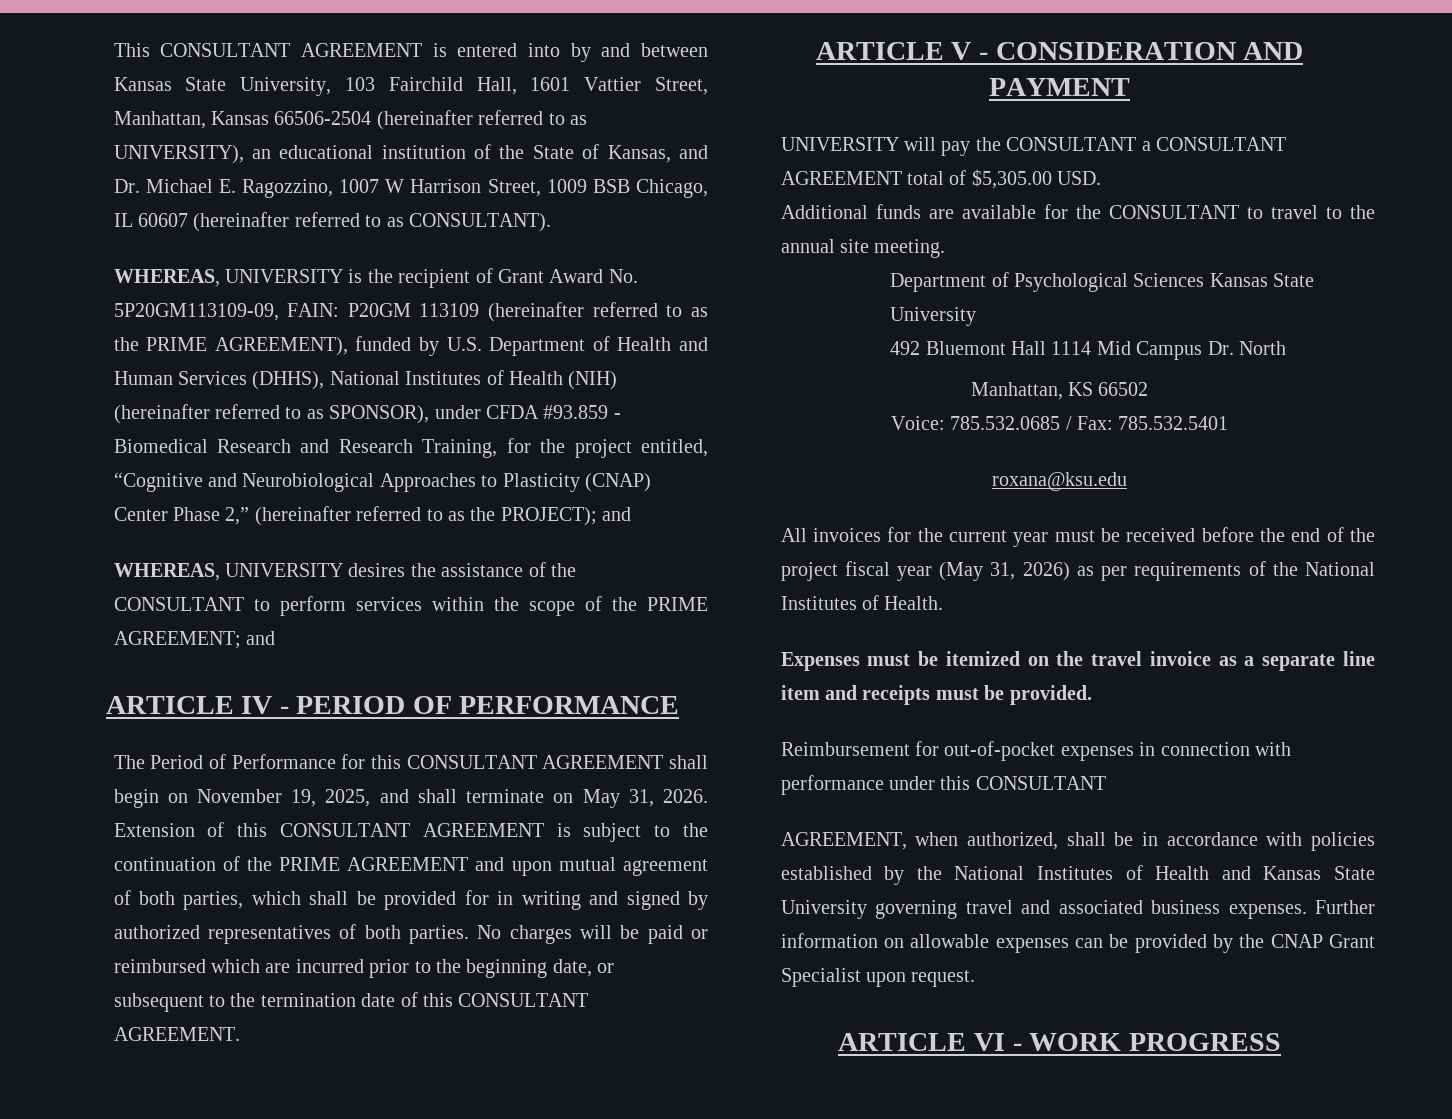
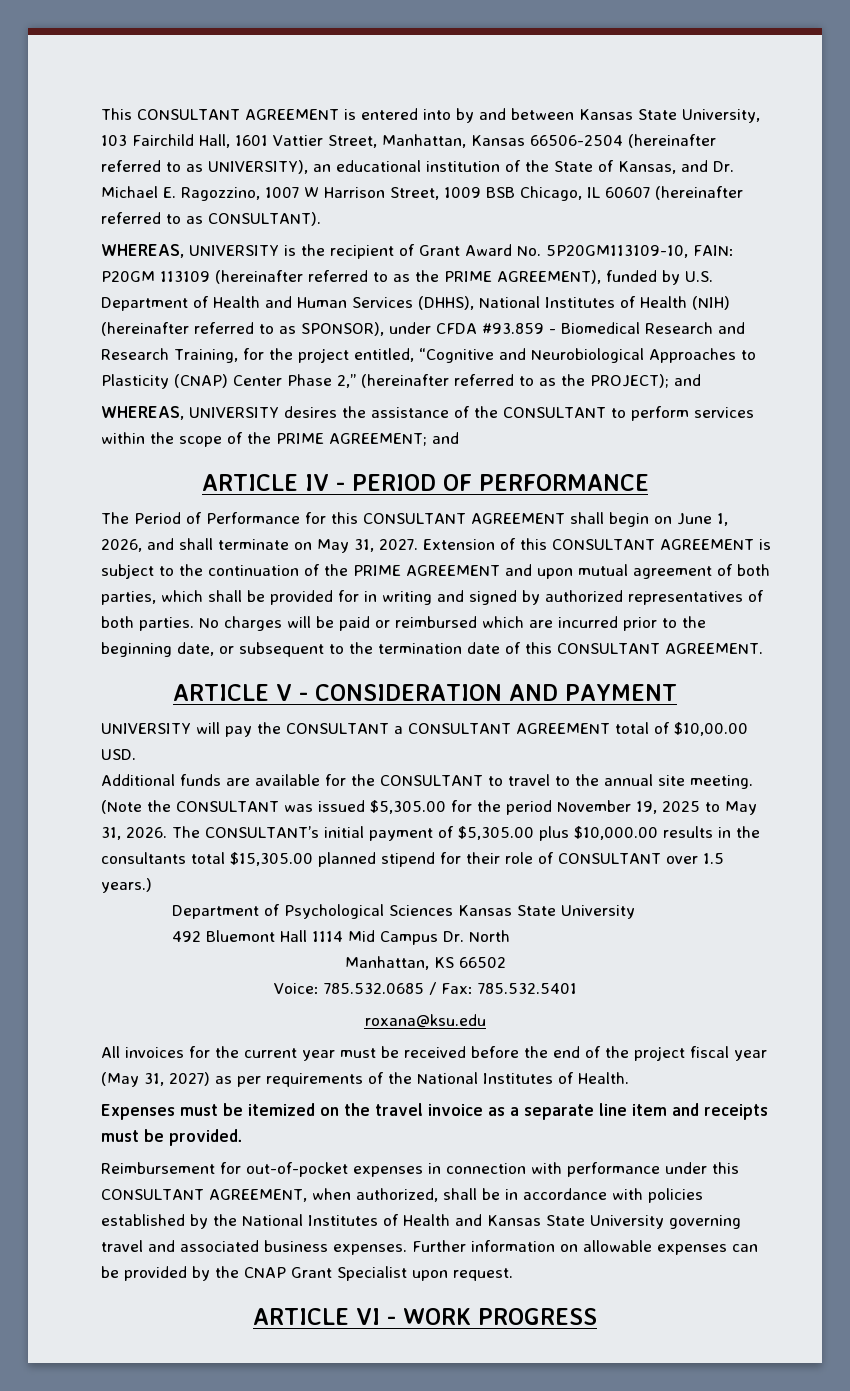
- WHEREAS, UNIVERSITY is the recipient of Grant Award No. 5P20GM113109-09, FAIN:
+ WHEREAS, UNIVERSITY is the recipient of Grant Award No. 5P20GM113109-10, FAIN:
- The Period of Performance for this CONSULTANT AGREEMENT shall begin on November 19, 2025, and shall terminate on May 31, 2026.
+ The Period of Performance for this CONSULTANT AGREEMENT shall begin on June 1, 2026, and shall terminate on May 31, 2027.
- UNIVERSITY will pay the CONSULTANT a CONSULTANT AGREEMENT total of $5,305.00 USD.
+ UNIVERSITY will pay the CONSULTANT a CONSULTANT AGREEMENT total of $10,00.00 USD.
+ (Note the CONSULTANT was issued $5,305.00 for the period November 19, 2025 to May 31, 2026. The CONSULTANT’s initial payment of $5,305.00 plus $10,000.00 results in the consultants total $15,305.00 planned stipend for their role of CONSULTANT over 1.5 years.)
- All invoices for the current year must be received before the end of the project fiscal year (May 31, 2026) as per requirements of the National Institutes of Health.
+ All invoices for the current year must be received before the end of the project fiscal year (May 31, 2027) as per requirements of the National Institutes of Health.
- Reimbursement for out-of-pocket expenses in connection with performance under this CONSULTANT
- AGREEMENT, when authorized, shall be in accordance with policies established by the National Institutes of Health and Kansas State University governing travel and associated business expenses.
+ Reimbursement for out-of-pocket expenses in connection with performance under this CONSULTANT AGREEMENT, when authorized, shall be in accordance with policies established by the National Institutes of Health and Kansas State University governing travel and associated business expenses.

